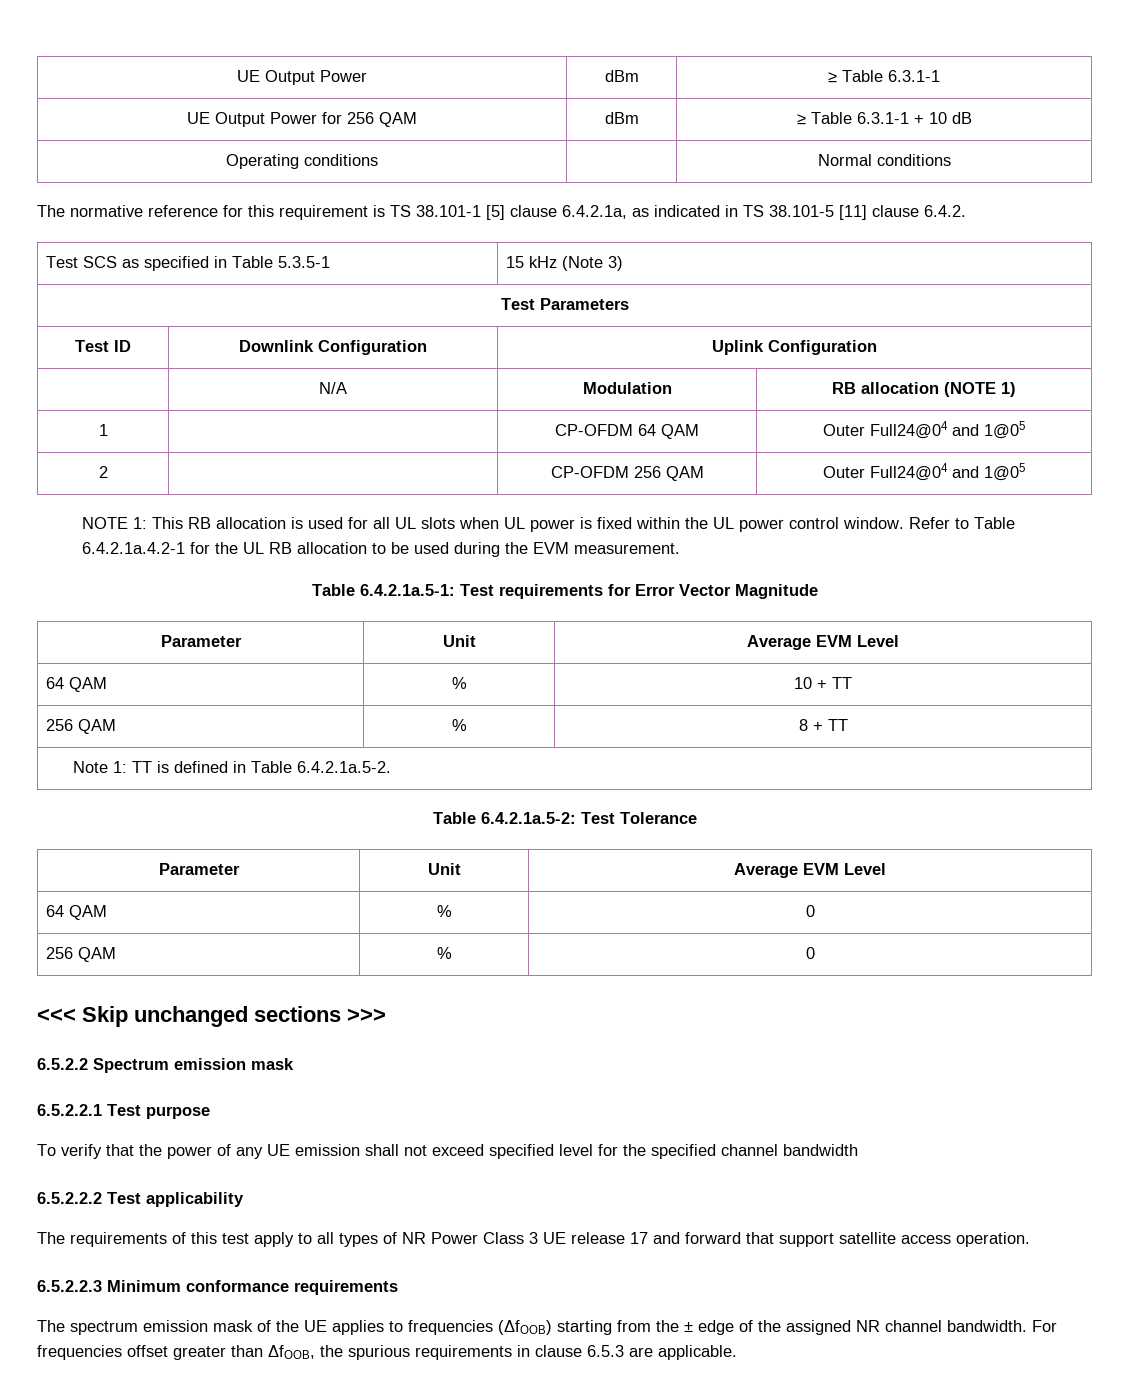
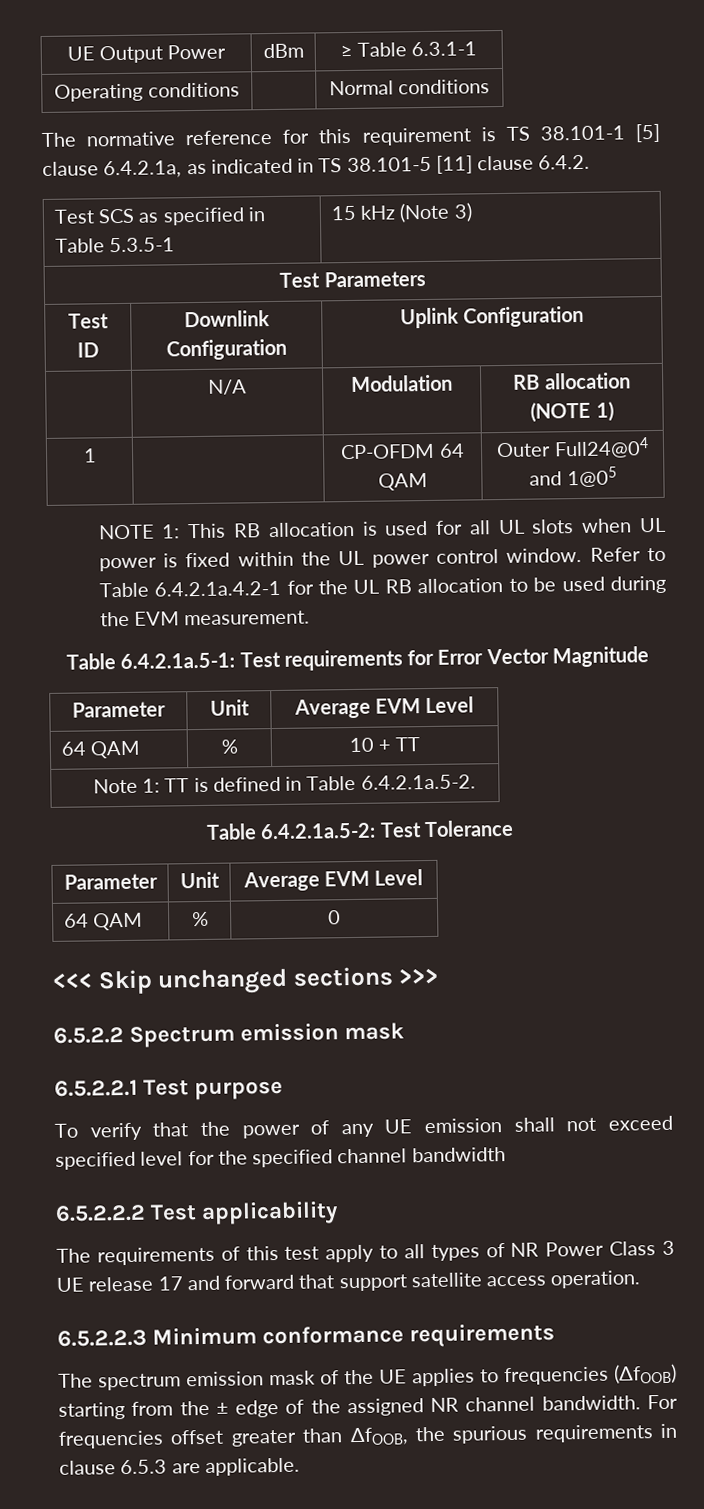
- UE Output Power for 256 QAM | dBm | ≥ Table 6.3.1-1 + 10 dB
- 2 | | CP-OFDM 256 QAM | Outer Full24@04 and 1@05
- 256 QAM | % | 8 + TT
- 256 QAM | % | 0

